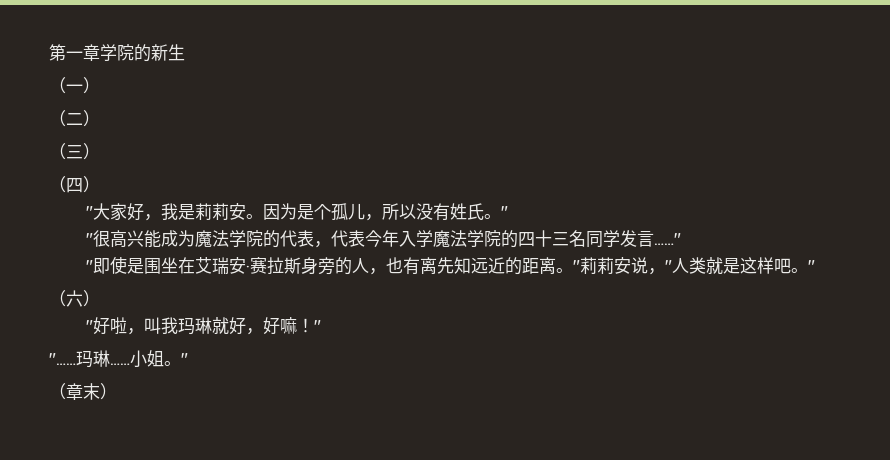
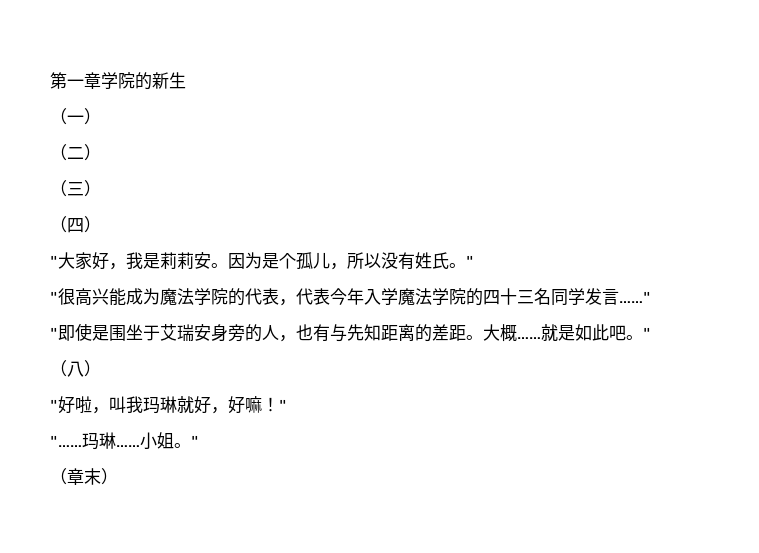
- "即使是围坐在艾瑞安·赛拉斯身旁的人，也有离先知远近的距离。"莉莉安说，"人类就是这样吧。
+ "即使是围坐于艾瑞安身旁的人，也有与先知距离的差距。大概……就是如此吧。
- （六）
+ （八）

